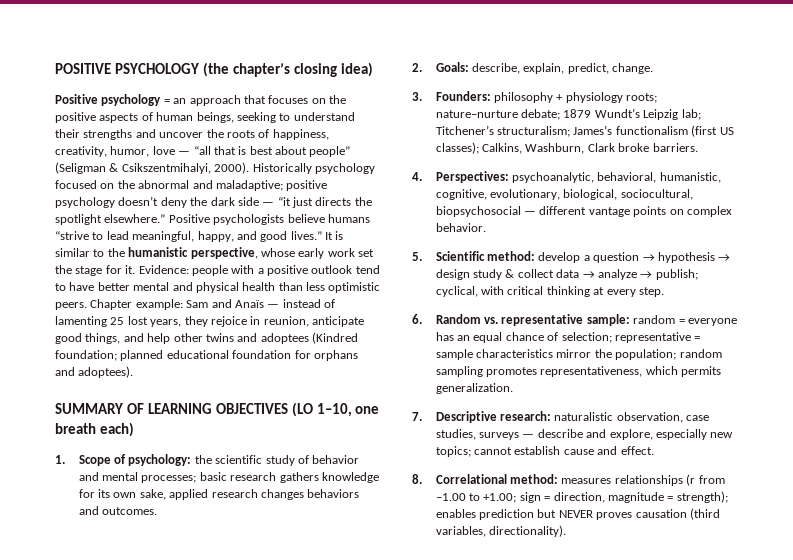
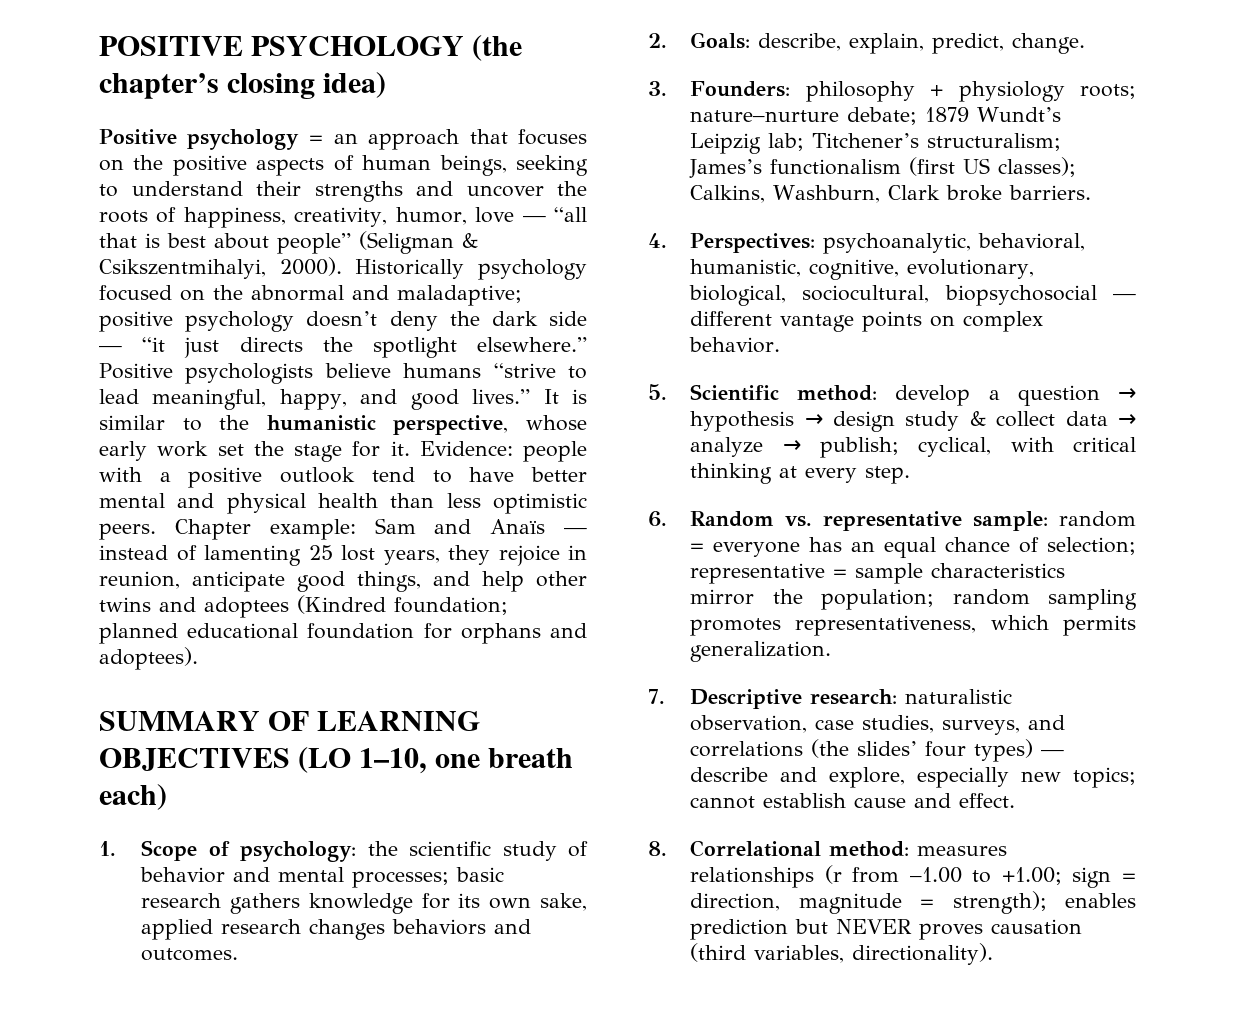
- 7. Descriptive research: naturalistic observation, case studies, surveys — describe and explore, especially new topics; cannot establish cause and effect.
+ 7. Descriptive research: naturalistic observation, case studies, surveys, and correlations (the slides’ four types) — describe and explore, especially new topics; cannot establish cause and effect.

